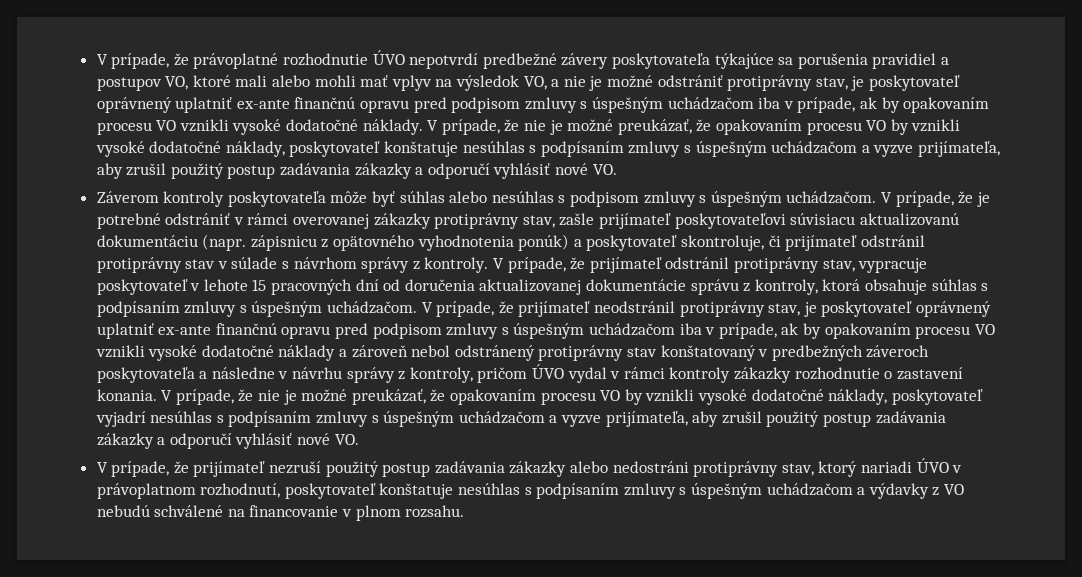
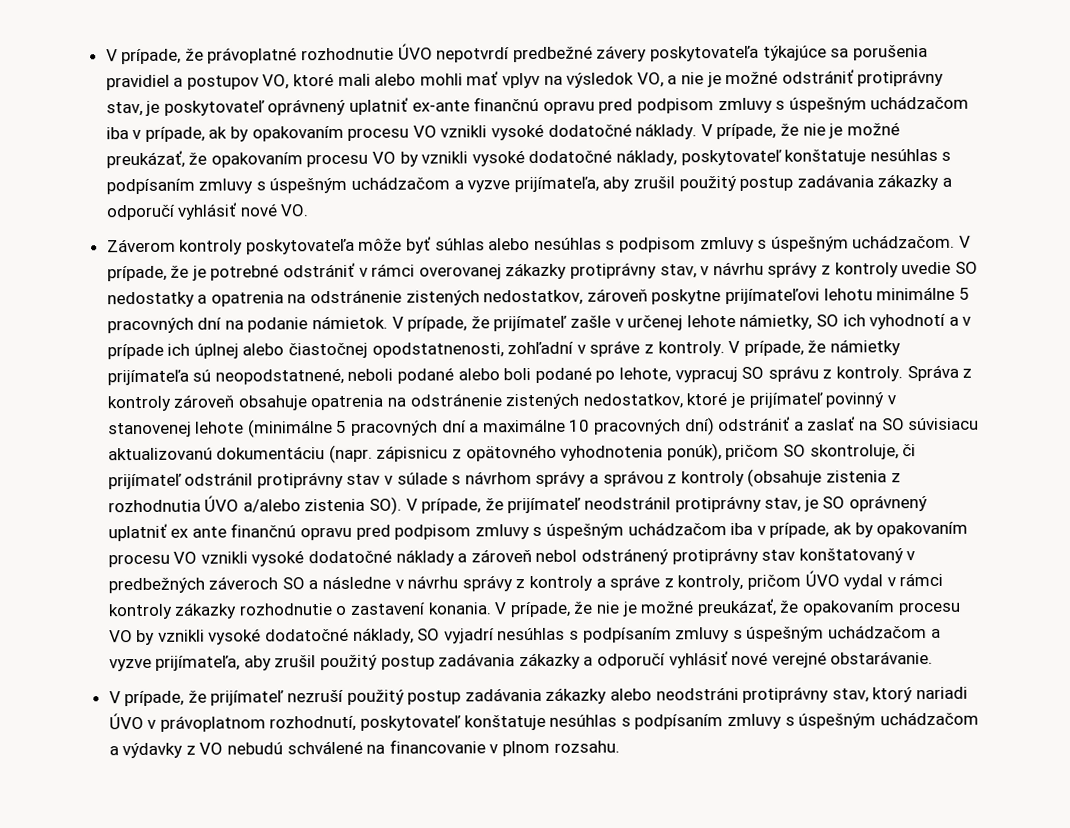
- V prípade, že je potrebné odstrániť v rámci overovanej zákazky protiprávny stav, zašle prijímateľ poskytovateľovi súvisiacu aktualizovanú dokumentáciu (napr. zápisnicu z opätovného vyhodnotenia ponúk) a poskytovateľ skontroluje, či prijímateľ odstránil protiprávny stav v súlade s návrhom správy z kontroly. V prípade, že prijímateľ odstránil protiprávny stav, vypracuje poskytovateľ v lehote 15 pracovných dní od doručenia aktualizovanej dokumentácie správu z kontroly, ktorá obsahuje súhlas s podpísaním zmluvy s úspešným uchádzačom. V prípade, že prijímateľ neodstránil protiprávny stav, je poskytovateľ oprávnený uplatniť ex-ante finančnú opravu pred podpisom zmluvy s úspešným uchádzačom iba v prípade, ak by opakovaním procesu VO vznikli vysoké dodatočné náklady a zároveň nebol odstránený protiprávny stav konštatovaný v predbežných záveroch poskytovateľa a následne v návrhu správy z kontroly, pričom ÚVO vydal v rámci kontroly zákazky rozhodnutie o zastavení konania.
+ V prípade, že je potrebné odstrániť v rámci overovanej zákazky protiprávny stav, v návrhu správy z kontroly uvedie SO nedostatky a opatrenia na odstránenie zistených nedostatkov, zároveň poskytne prijímateľovi lehotu minimálne 5 pracovných dní na podanie námietok. V prípade, že prijímateľ zašle v určenej lehote námietky, SO ich vyhodnotí a v prípade ich úplnej alebo čiastočnej opodstatnenosti, zohľadní v správe z kontroly. V prípade, že námietky prijímateľa sú neopodstatnené, neboli podané alebo boli podané po lehote, vypracuj SO správu z kontroly. Správa z kontroly zároveň obsahuje opatrenia na odstránenie zistených nedostatkov, ktoré je prijímateľ povinný v stanovenej lehote (minimálne 5 pracovných dní a maximálne 10 pracovných dní) odstrániť a zaslať na SO súvisiacu aktualizovanú dokumentáciu (napr. zápisnicu z opätovného vyhodnotenia ponúk), pričom SO skontroluje, či prijímateľ odstránil protiprávny stav v súlade s návrhom správy a správou z kontroly (obsahuje zistenia z rozhodnutia ÚVO a/alebo zistenia SO). V prípade, že prijímateľ neodstránil protiprávny stav, je SO oprávnený uplatniť ex ante finančnú opravu pred podpisom zmluvy s úspešným uchádzačom iba v prípade, ak by opakovaním procesu VO vznikli vysoké dodatočné náklady a zároveň nebol odstránený protiprávny stav konštatovaný v predbežných záveroch SO a následne v návrhu správy z kontroly a správe z kontroly, pričom ÚVO vydal v rámci kontroly zákazky rozhodnutie o zastavení konania.
- V prípade, že nie je možné preukázať, že opakovaním procesu VO by vznikli vysoké dodatočné náklady, poskytovateľ vyjadrí nesúhlas s podpísaním zmluvy s úspešným uchádzačom a vyzve prijímateľa, aby zrušil použitý postup zadávania zákazky a odporučí vyhlásiť nové VO.
+ V prípade, že nie je možné preukázať, že opakovaním procesu VO by vznikli vysoké dodatočné náklady, SO vyjadrí nesúhlas s podpísaním zmluvy s úspešným uchádzačom a vyzve prijímateľa, aby zrušil použitý postup zadávania zákazky a odporučí vyhlásiť nové verejné obstarávanie.
- V prípade, že prijímateľ nezruší použitý postup zadávania zákazky alebo nedostráni protiprávny stav, ktorý nariadi ÚVO v právoplatnom rozhodnutí, poskytovateľ konštatuje nesúhlas s podpísaním zmluvy s úspešným uchádzačom a výdavky z VO nebudú schválené na financovanie v plnom rozsahu.
+ V prípade, že prijímateľ nezruší použitý postup zadávania zákazky alebo neodstráni protiprávny stav, ktorý nariadi ÚVO v právoplatnom rozhodnutí, poskytovateľ konštatuje nesúhlas s podpísaním zmluvy s úspešným uchádzačom a výdavky z VO nebudú schválené na financovanie v plnom rozsahu.

